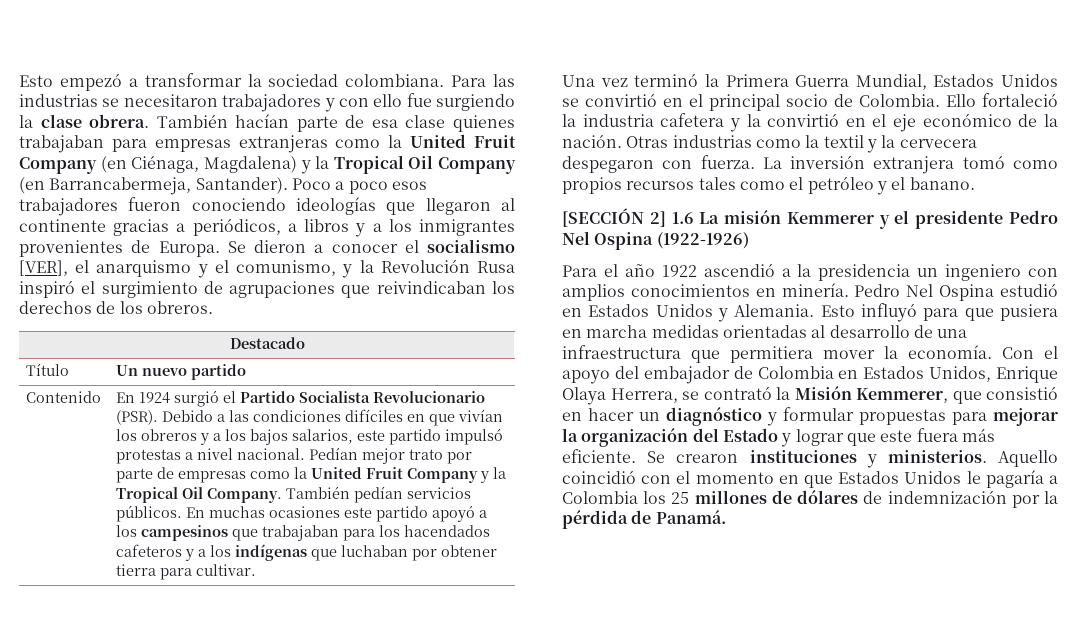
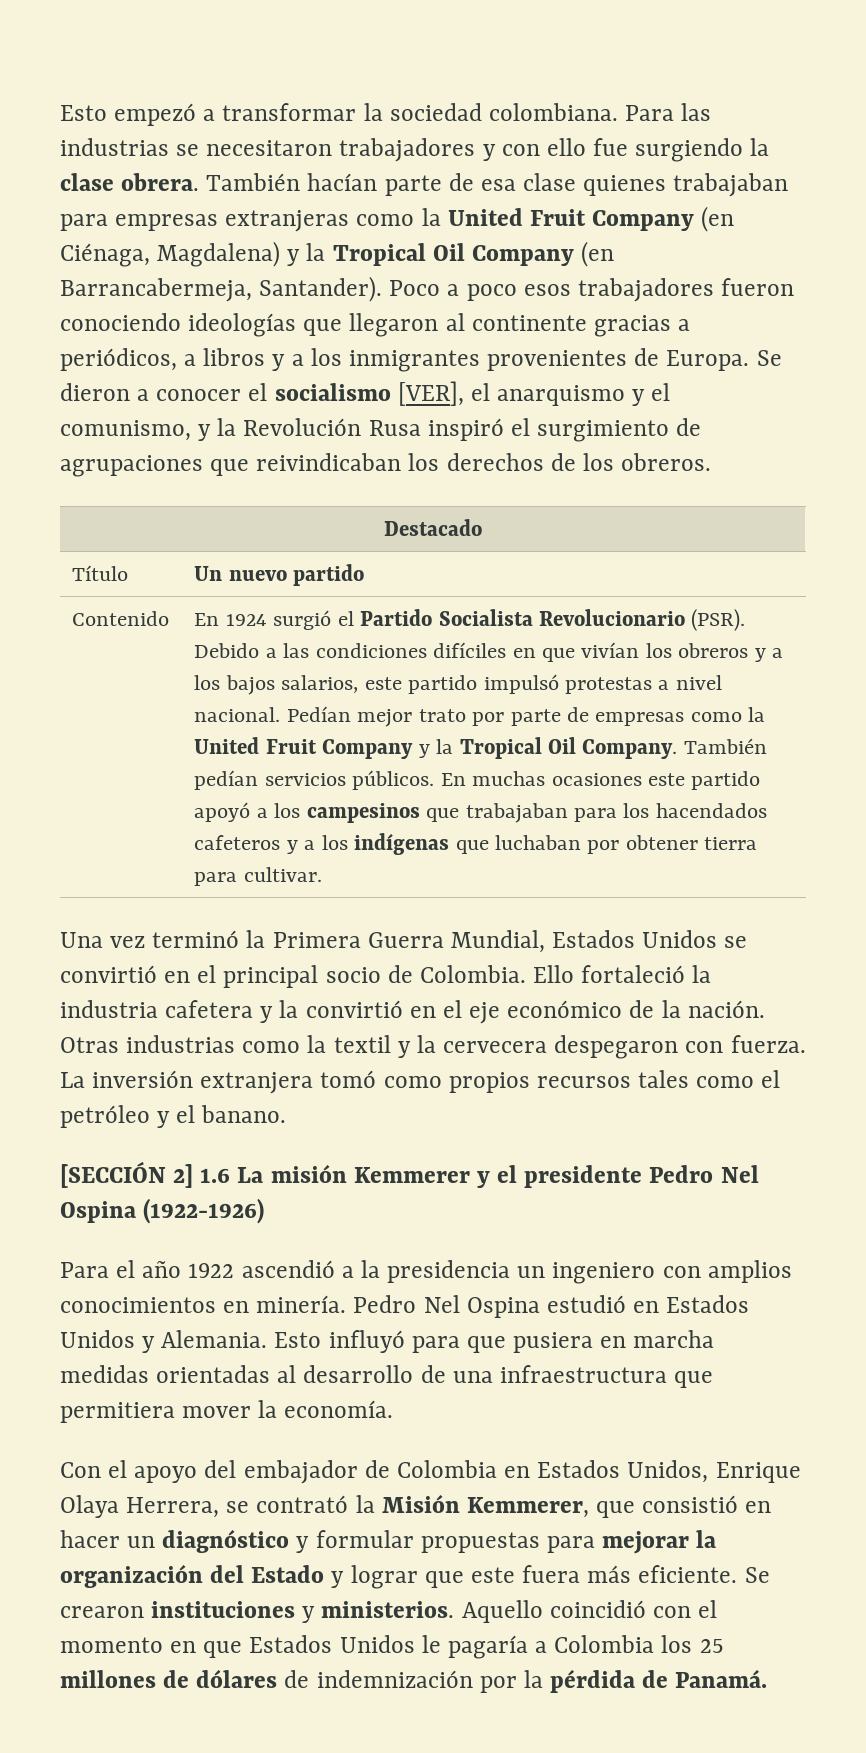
- Esto influyó para que pusiera en marcha medidas orientadas al desarrollo de una infraestructura que permitiera mover la economía. Con el apoyo del embajador de Colombia en Estados Unidos, Enrique Olaya Herrera, se contrató la Misión Kemmerer, que consistió en hacer un diagnóstico y formular propuestas para mejorar la organización del Estado y lograr que este fuera más eficiente.
+ Esto influyó para que pusiera en marcha medidas orientadas al desarrollo de una infraestructura que permitiera mover la economía.
+ Con el apoyo del embajador de Colombia en Estados Unidos, Enrique Olaya Herrera, se contrató la Misión Kemmerer, que consistió en hacer un diagnóstico y formular propuestas para mejorar la organización del Estado y lograr que este fuera más eficiente.

